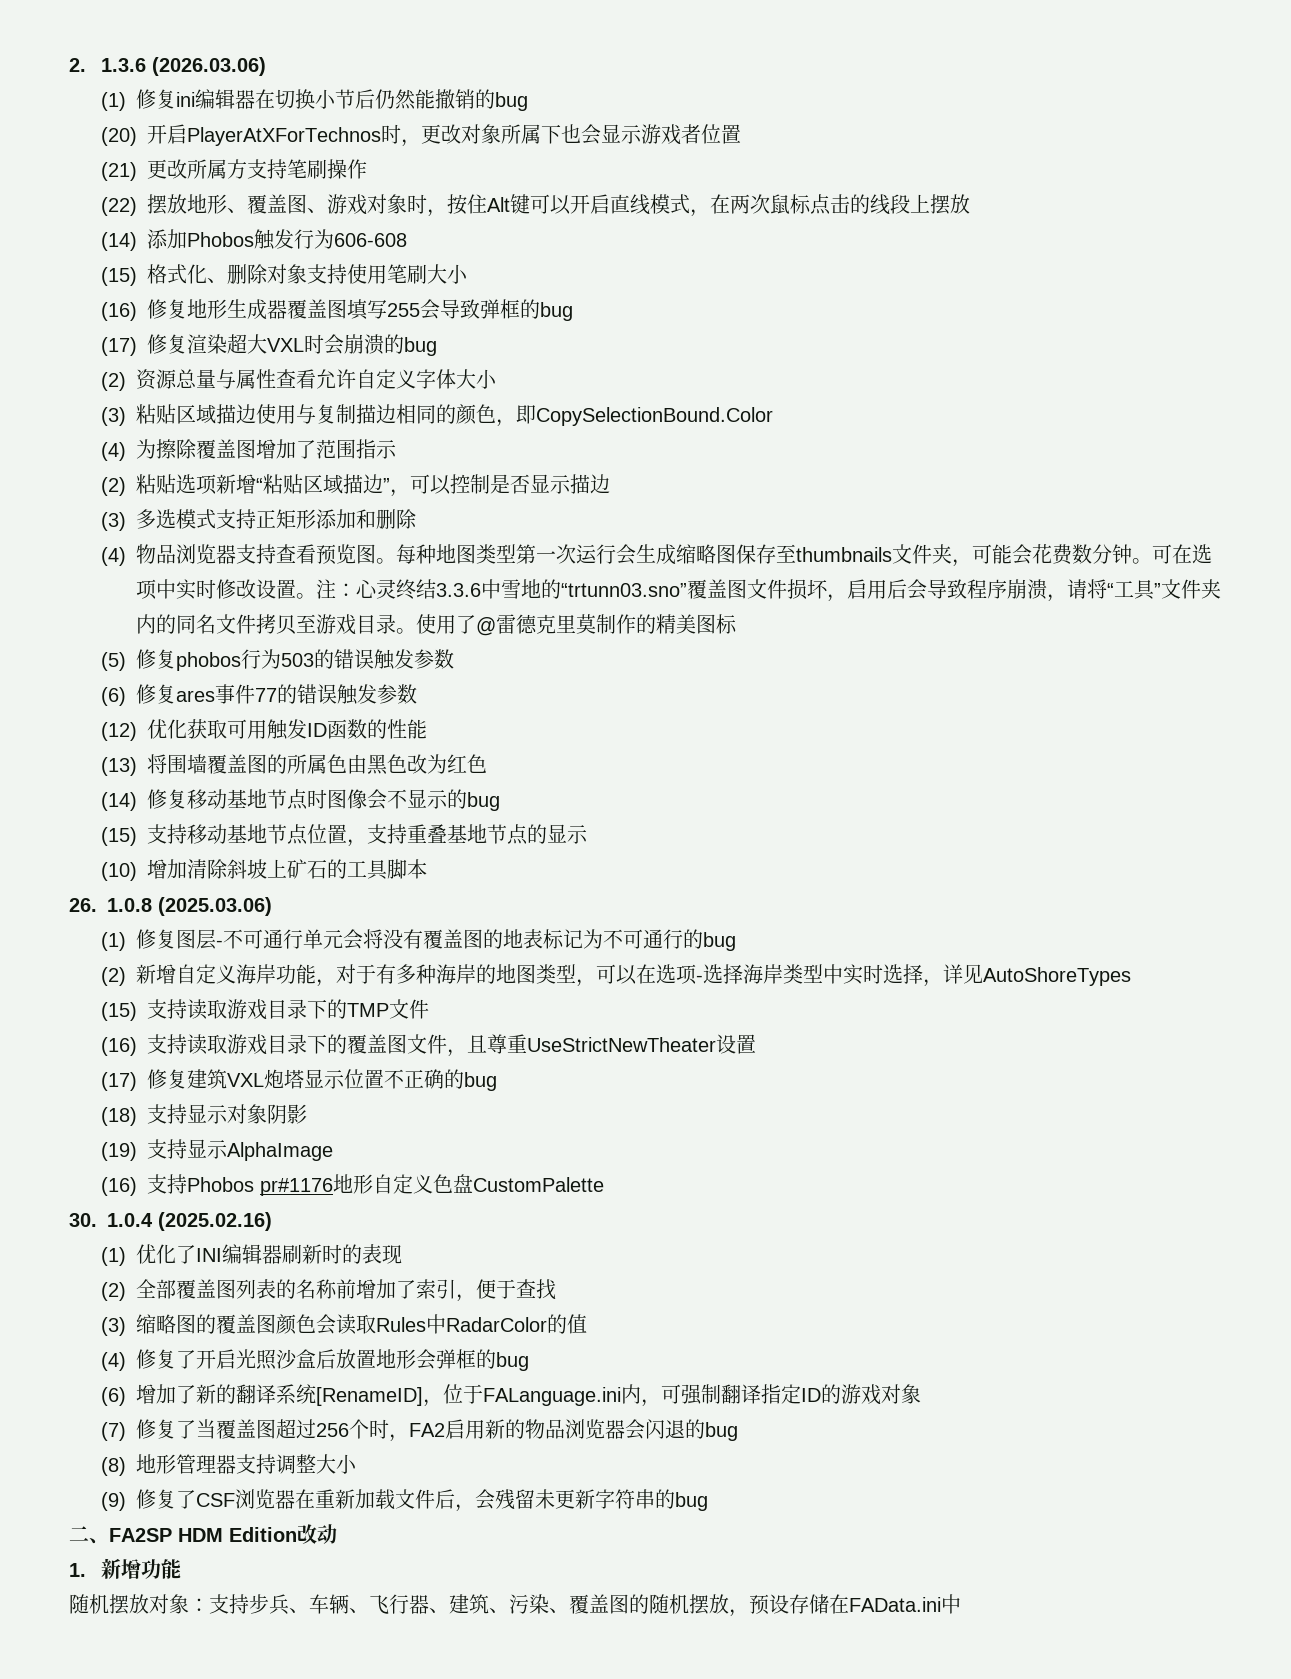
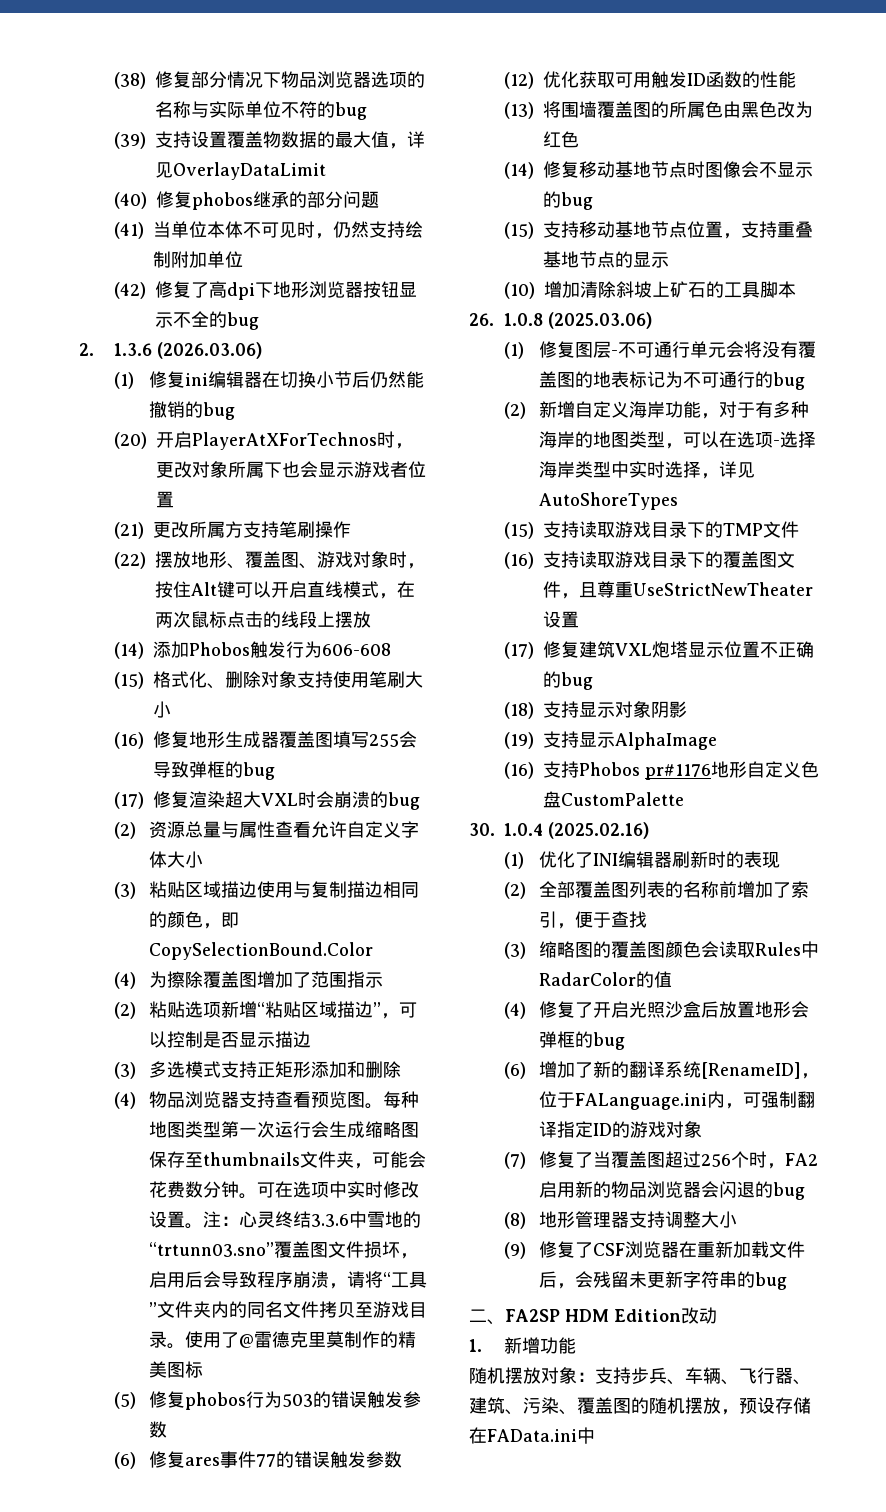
+ (38)修复部分情况下物品浏览器选项的名称与实际单位不符的bug
+ (39)支持设置覆盖物数据的最大值，详见OverlayDataLimit
+ (40)修复phobos继承的部分问题
+ (41)当单位本体不可见时，仍然支持绘制附加单位
+ (42)修复了高dpi下地形浏览器按钮显示不全的bug

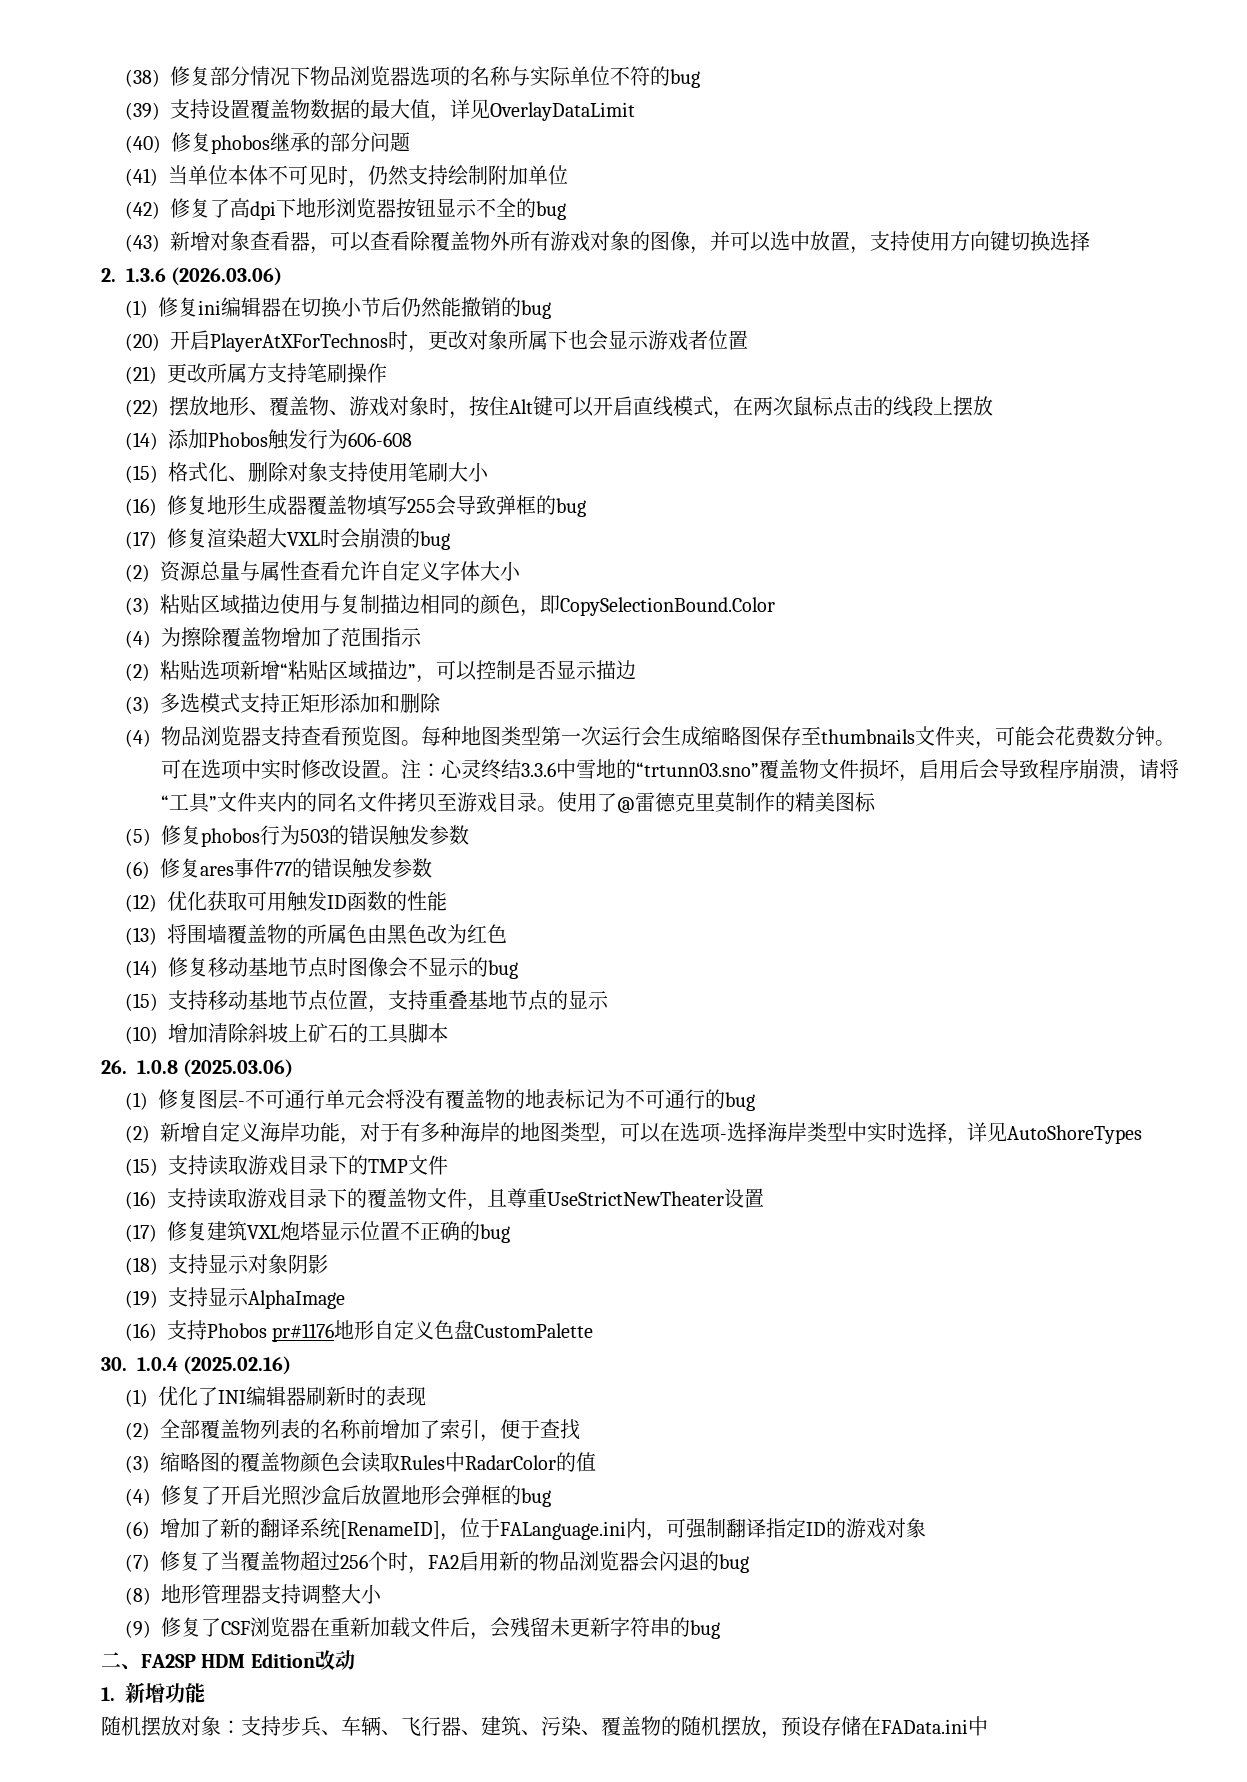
+ (43)新增对象查看器，可以查看除覆盖物外所有游戏对象的图像，并可以选中放置，支持使用方向键切换选择
- (22)摆放地形、覆盖图、游戏对象时，按住Alt键可以开启直线模式，在两次鼠标点击的线段上摆放
+ (22)摆放地形、覆盖物、游戏对象时，按住Alt键可以开启直线模式，在两次鼠标点击的线段上摆放
- (16)修复地形生成器覆盖图填写255会导致弹框的bug
+ (16)修复地形生成器覆盖物填写255会导致弹框的bug
- (4)为擦除覆盖图增加了范围指示
+ (4)为擦除覆盖物增加了范围指示
- 注：心灵终结3.3.6中雪地的“trtunn03.sno”覆盖图文件损坏，启用后会导致程序崩溃，请将“工具”文件夹内的同名文件拷贝至游戏目录。
+ 注：心灵终结3.3.6中雪地的“trtunn03.sno”覆盖物文件损坏，启用后会导致程序崩溃，请将“工具”文件夹内的同名文件拷贝至游戏目录。
- (13)将围墙覆盖图的所属色由黑色改为红色
+ (13)将围墙覆盖物的所属色由黑色改为红色
- (1)修复图层-不可通行单元会将没有覆盖图的地表标记为不可通行的bug
+ (1)修复图层-不可通行单元会将没有覆盖物的地表标记为不可通行的bug
- (16)支持读取游戏目录下的覆盖图文件，且尊重UseStrictNewTheater设置
+ (16)支持读取游戏目录下的覆盖物文件，且尊重UseStrictNewTheater设置
- (2)全部覆盖图列表的名称前增加了索引，便于查找
+ (2)全部覆盖物列表的名称前增加了索引，便于查找
- (3)缩略图的覆盖图颜色会读取Rules中RadarColor的值
+ (3)缩略图的覆盖物颜色会读取Rules中RadarColor的值
- (7)修复了当覆盖图超过256个时，FA2启用新的物品浏览器会闪退的bug
+ (7)修复了当覆盖物超过256个时，FA2启用新的物品浏览器会闪退的bug
- 随机摆放对象：支持步兵、车辆、飞行器、建筑、污染、覆盖图的随机摆放，预设存储在FAData.ini中
+ 随机摆放对象：支持步兵、车辆、飞行器、建筑、污染、覆盖物的随机摆放，预设存储在FAData.ini中

